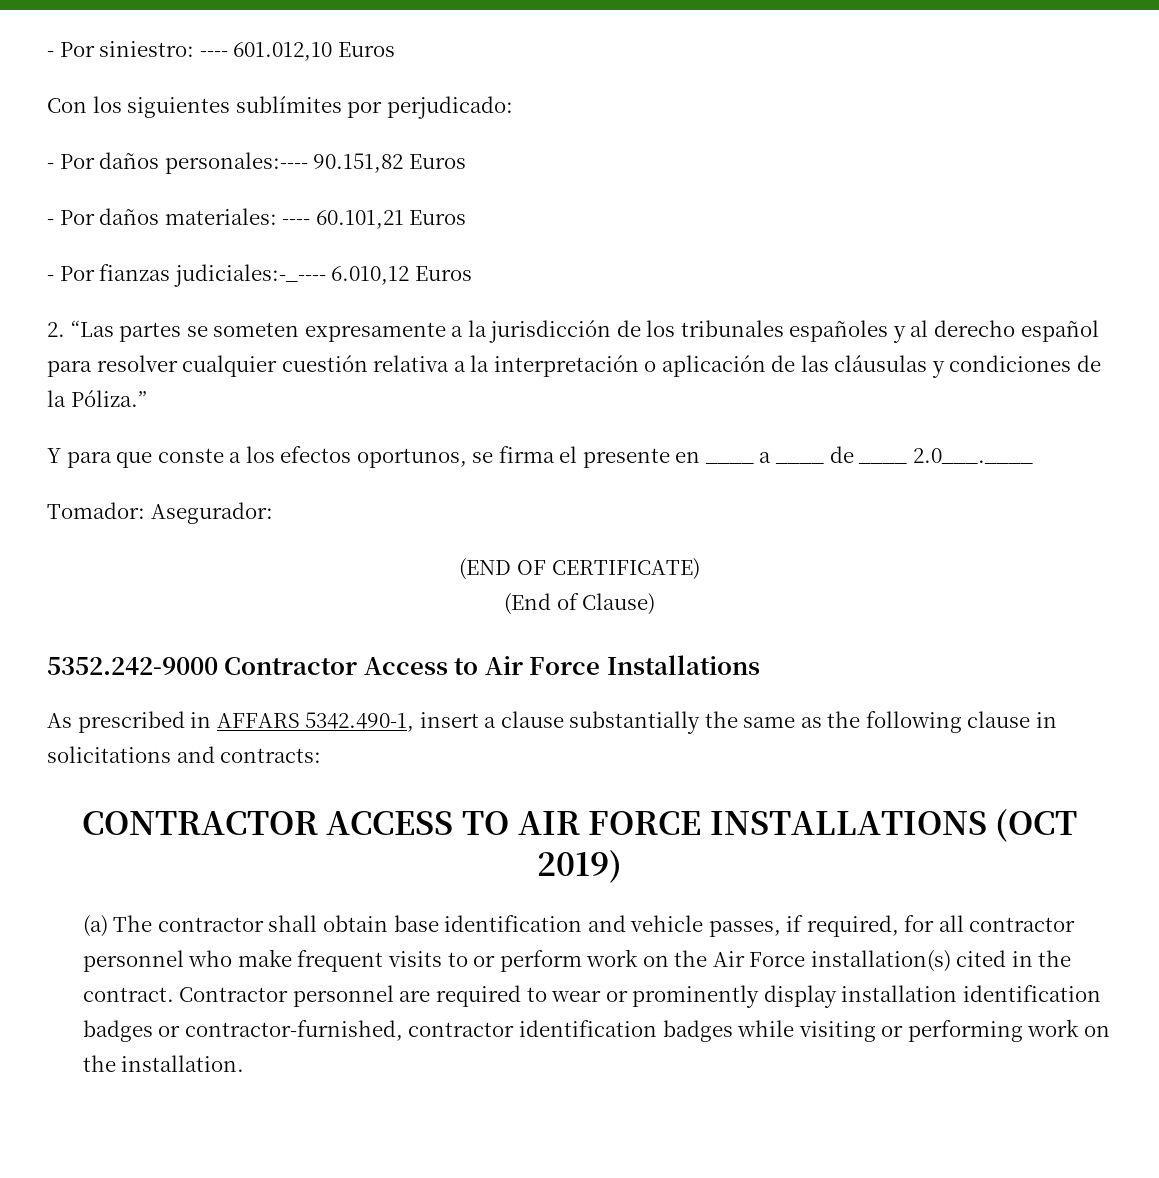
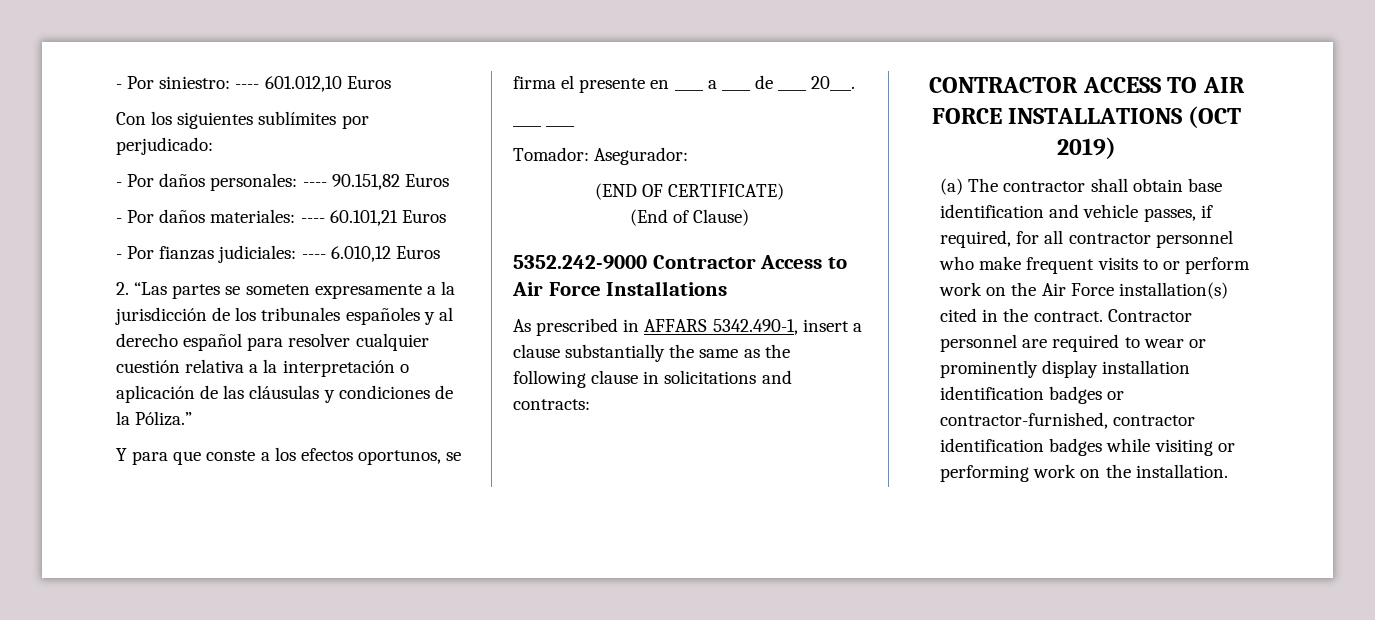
- - Por daños personales:---- 90.151,82 Euros
+ - Por daños personales: ---- 90.151,82 Euros
- - Por fianzas judiciales:-_---- 6.010,12 Euros
+ - Por fianzas judiciales: ---- 6.010,12 Euros
- Y para que conste a los efectos oportunos, se firma el presente en ____ a ____ de ____ 2.0___.____
+ Y para que conste a los efectos oportunos, se firma el presente en ____ a ____ de ____ 20___.
+ ____ ____

